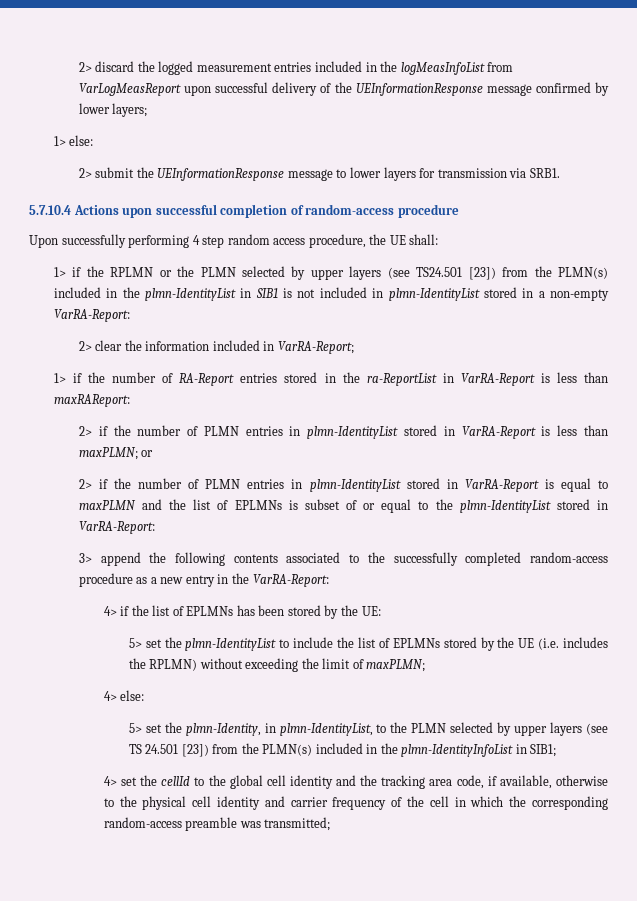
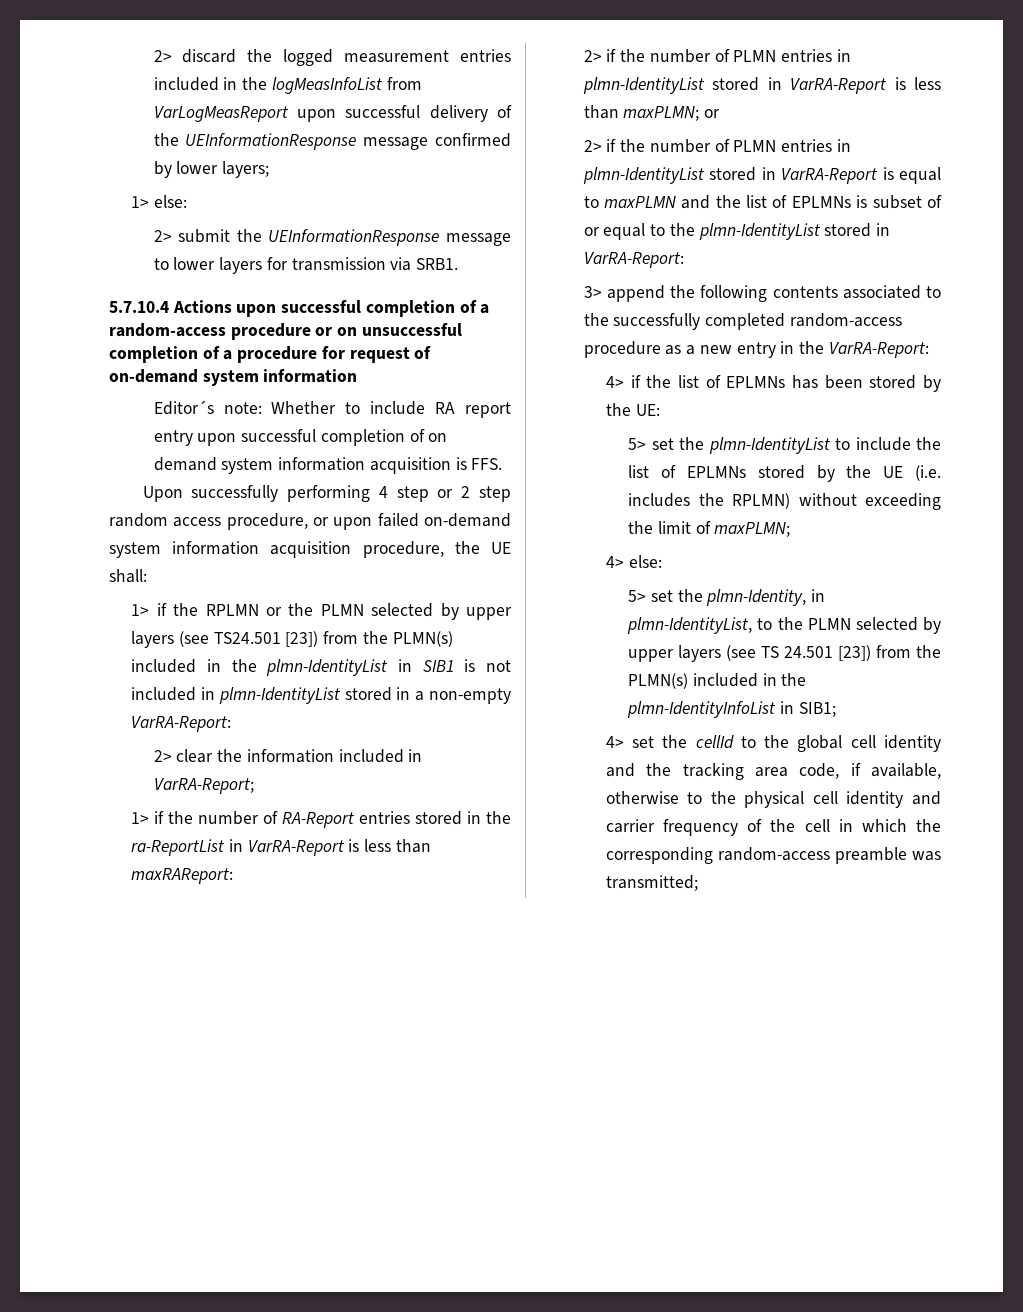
- 5.7.10.4 Actions upon successful completion of random-access procedure
+ 5.7.10.4 Actions upon successful completion of a random-access procedure or on unsuccessful completion of a procedure for request of on-demand system information
+ Editor´s note: Whether to include RA report entry upon successful completion of on demand system information acquisition is FFS.
- Upon successfully performing 4 step random access procedure, the UE shall:
+ Upon successfully performing 4 step or 2 step random access procedure, or upon failed on-demand system information acquisition procedure, the UE shall:

